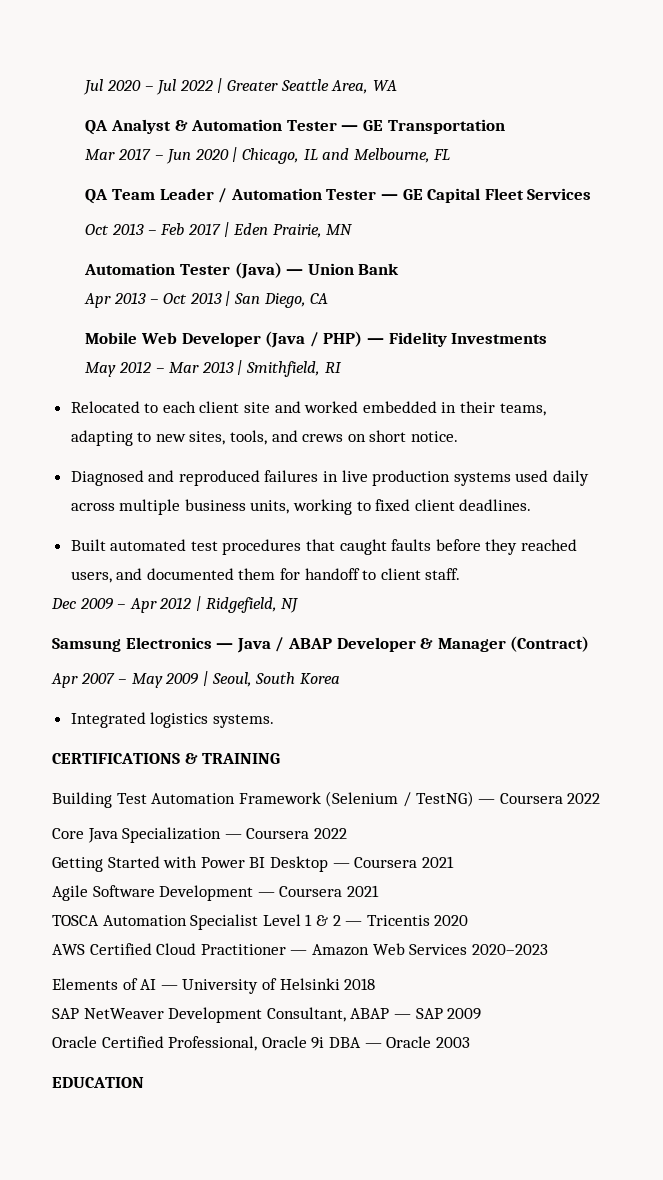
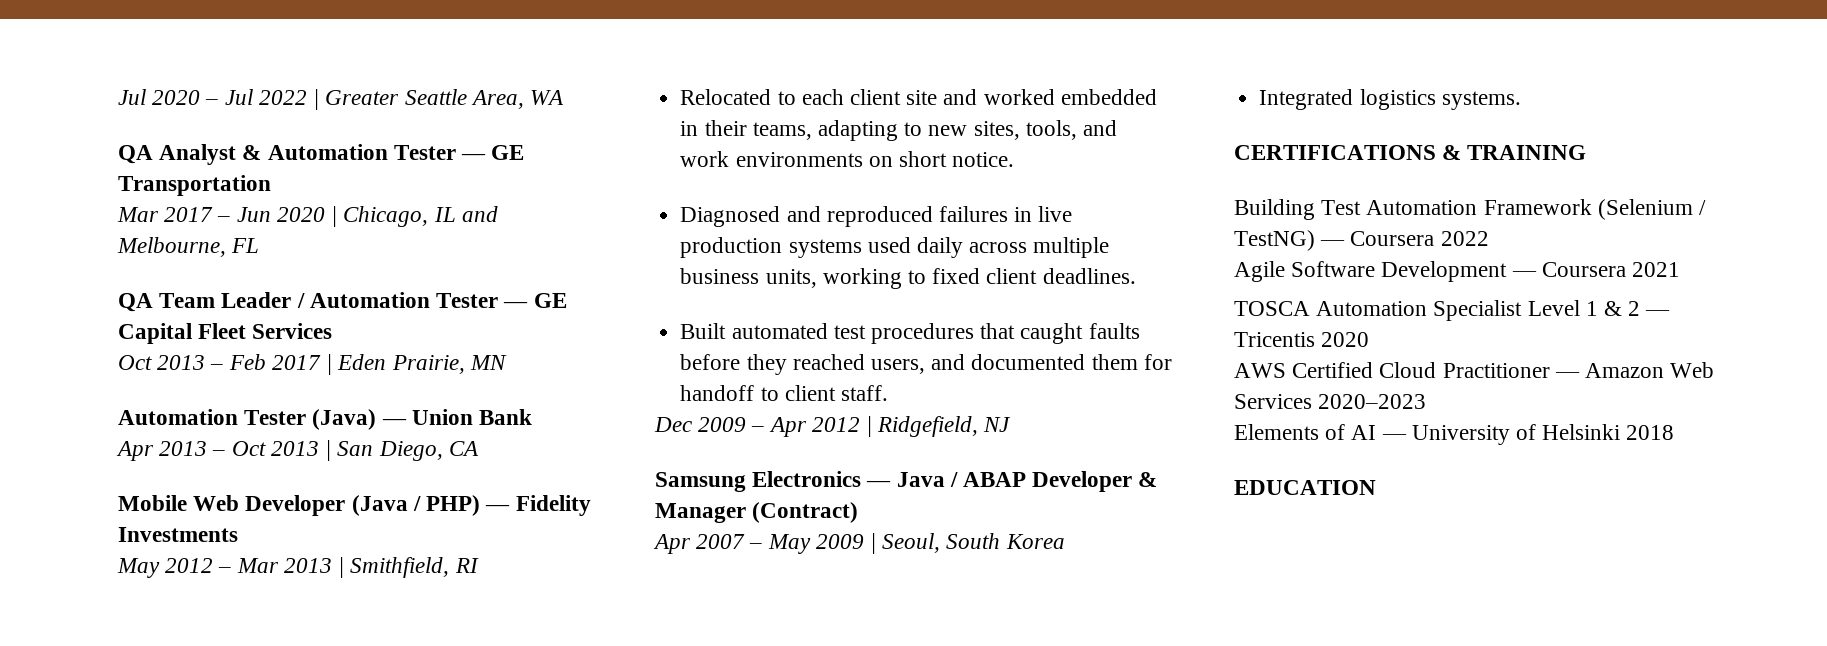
- Relocated to each client site and worked embedded in their teams, adapting to new sites, tools, and crews on short notice.
+ Relocated to each client site and worked embedded in their teams, adapting to new sites, tools, and work environments on short notice.
- Core Java Specialization — Coursera 2022
- Getting Started with Power BI Desktop — Coursera 2021
- SAP NetWeaver Development Consultant, ABAP — SAP 2009
- Oracle Certified Professional, Oracle 9i DBA — Oracle 2003

